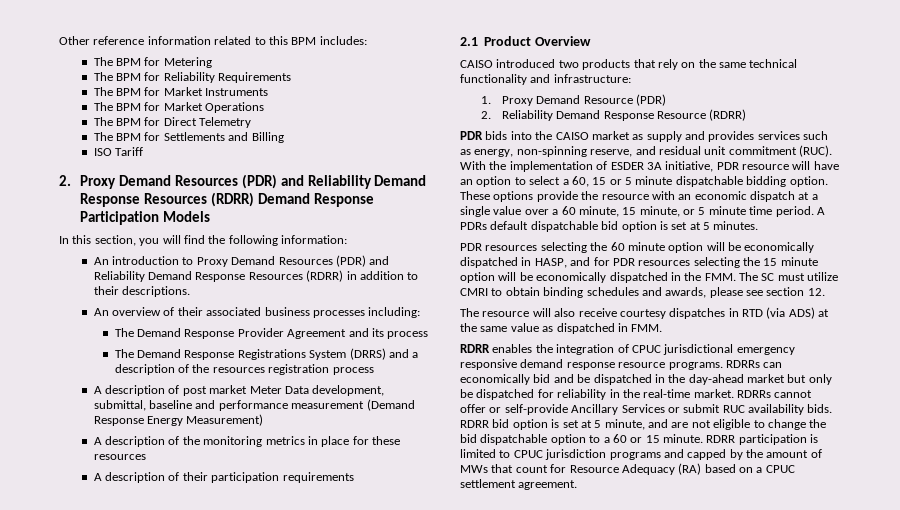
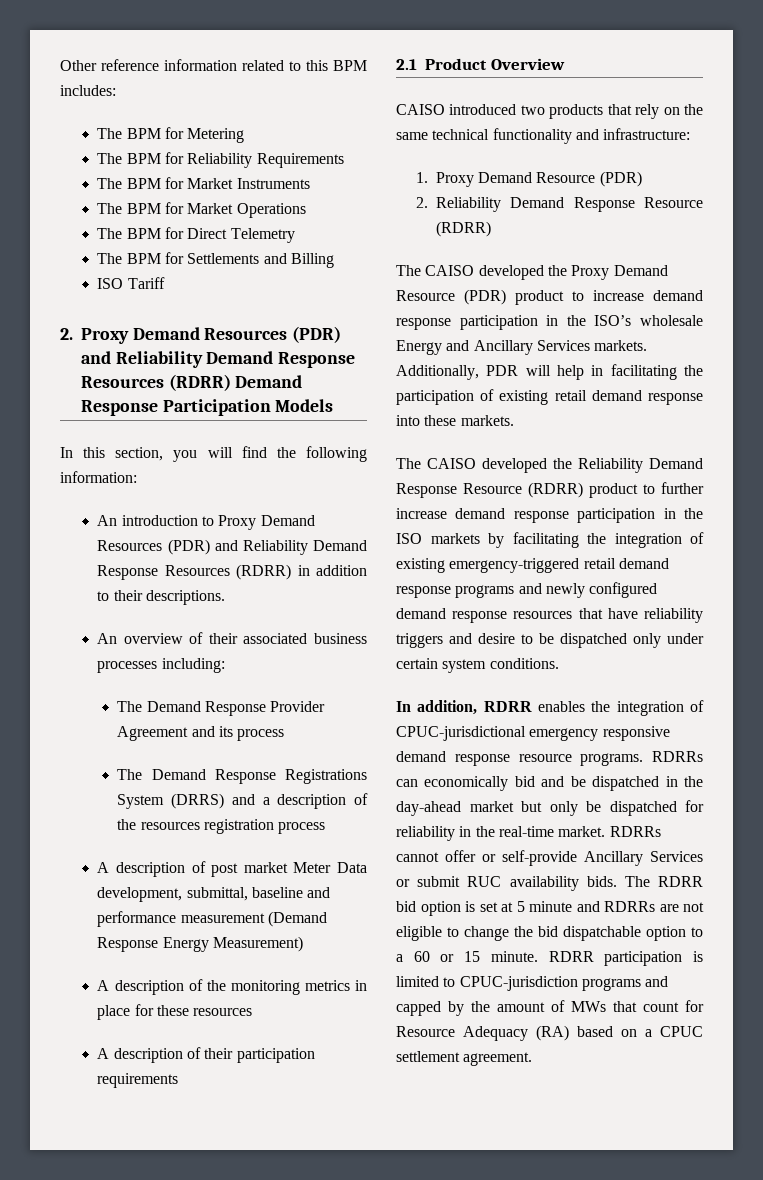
- PDR bids into the CAISO market as supply and provides services such as energy, non-spinning reserve, and residual unit commitment (RUC). With the implementation of ESDER 3A initiative, PDR resource will have an option to select a 60, 15 or 5 minute dispatchable bidding option. These options provide the resource with an economic dispatch at a single value over a 60 minute, 15 minute, or 5 minute time period. A PDRs default dispatchable bid option is set at 5 minutes.
- PDR resources selecting the 60 minute option will be economically dispatched in HASP, and for PDR resources selecting the 15 minute option will be economically dispatched in the FMM. The SC must utilize CMRI to obtain binding schedules and awards, please see section 12.
- The resource will also receive courtesy dispatches in RTD (via ADS) at the same value as dispatched in FMM.
- RDRR enables the integration of CPUC jurisdictional emergency responsive demand response resource programs.
+ The CAISO developed the Proxy Demand Resource (PDR) product to increase demand response participation in the ISO’s wholesale Energy and Ancillary Services markets. Additionally, PDR will help in facilitating the participation of existing retail demand response into these markets.
+ The CAISO developed the Reliability Demand Response Resource (RDRR) product to further increase demand response participation in the ISO markets by facilitating the integration of existing emergency-triggered retail demand response programs and newly configured demand response resources that have reliability triggers and desire to be dispatched only under certain system conditions.
+ In addition, RDRR enables the integration of CPUC-jurisdictional emergency responsive demand response resource programs.
- RDRR bid option is set at 5 minute, and are not eligible to change the bid dispatchable option to a 60 or 15 minute.
+ The RDRR bid option is set at 5 minute and RDRRs are not eligible to change the bid dispatchable option to a 60 or 15 minute.
- RDRR participation is limited to CPUC jurisdiction programs and capped by the amount of MWs that count for Resource Adequacy (RA) based on a CPUC settlement agreement.
+ RDRR participation is limited to CPUC-jurisdiction programs and capped by the amount of MWs that count for Resource Adequacy (RA) based on a CPUC settlement agreement.

